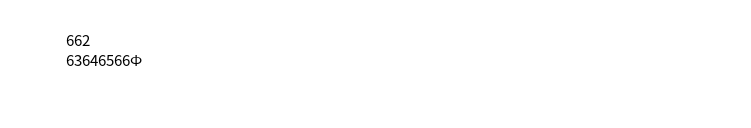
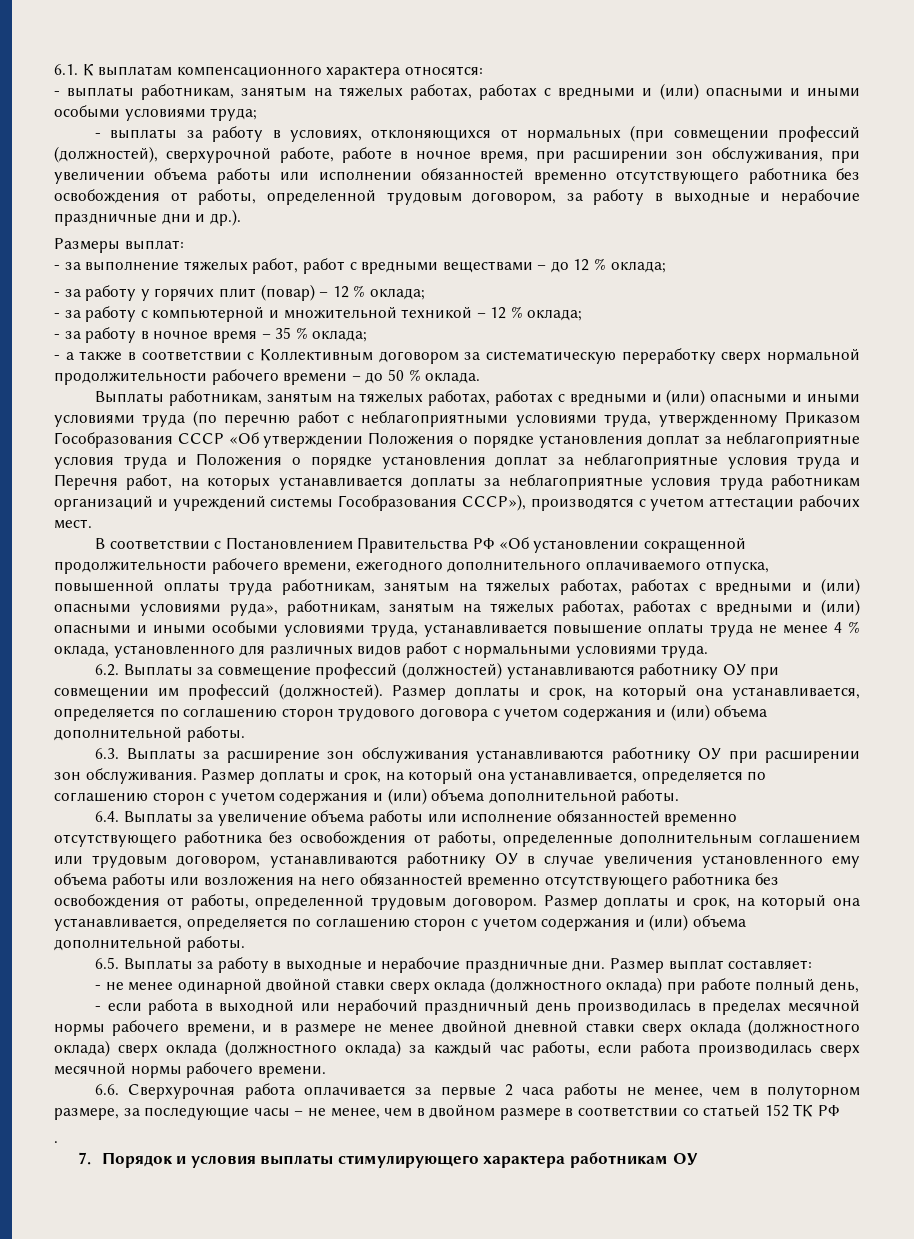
- 662
- 63646566Ф
+ 6.1. К выплатам компенсационного характера относятся:
+ - выплаты работникам, занятым на тяжелых работах, работах с вредными и (или) опасными и иными особыми условиями труда;
+ - выплаты за работу в условиях, отклоняющихся от нормальных (при совмещении профессий (должностей), сверхурочной работе, работе в ночное время, при расширении зон обслуживания, при увеличении объема работы или исполнении обязанностей временно отсутствующего работника без освобождения от работы, определенной трудовым договором, за работу в выходные и нерабочие праздничные дни и др.).
+ Размеры выплат:
+ - за выполнение тяжелых работ, работ с вредными веществами – до 12 % оклада;
+ - за работу у горячих плит (повар) – 12 % оклада;
+ - за работу с компьютерной и множительной техникой – 12 % оклада;
+ - за работу в ночное время – 35 % оклада;
+ - а также в соответствии с Коллективным договором за систематическую переработку сверх нормальной продолжительности рабочего времени – до 50 % оклада.
+ Выплаты работникам, занятым на тяжелых работах, работах с вредными и (или) опасными и иными условиями труда (по перечню работ с неблагоприятными условиями труда, утвержденному Приказом Гособразования СССР «Об утверждении Положения о порядке установления доплат за неблагоприятные условия труда и Положения о порядке установления доплат за неблагоприятные условия труда и Перечня работ, на которых устанавливается доплаты за неблагоприятные условия труда работникам организаций и учреждений системы Гособразования СССР»), производятся с учетом аттестации рабочих мест.
+ В соответствии с Постановлением Правительства РФ «Об установлении сокращенной продолжительности рабочего времени, ежегодного дополнительного оплачиваемого отпуска, повышенной оплаты труда работникам, занятым на тяжелых работах, работах с вредными и (или) опасными условиями руда», работникам, занятым на тяжелых работах, работах с вредными и (или) опасными и иными особыми условиями труда, устанавливается повышение оплаты труда не менее 4 % оклада, установленного для различных видов работ с нормальными условиями труда.
+ 6.2. Выплаты за совмещение профессий (должностей) устанавливаются работнику ОУ при совмещении им профессий (должностей). Размер доплаты и срок, на который она устанавливается, определяется по соглашению сторон трудового договора с учетом содержания и (или) объема дополнительной работы.
+ 6.3. Выплаты за расширение зон обслуживания устанавливаются работнику ОУ при расширении зон обслуживания. Размер доплаты и срок, на который она устанавливается, определяется по соглашению сторон с учетом содержания и (или) объема дополнительной работы.
+ 6.4. Выплаты за увеличение объема работы или исполнение обязанностей временно отсутствующего работника без освобождения от работы, определенные дополнительным соглашением или трудовым договором, устанавливаются работнику ОУ в случае увеличения установленного ему объема работы или возложения на него обязанностей временно отсутствующего работника без освобождения от работы, определенной трудовым договором. Размер доплаты и срок, на который она устанавливается, определяется по соглашению сторон с учетом содержания и (или) объема дополнительной работы.
+ 6.5. Выплаты за работу в выходные и нерабочие праздничные дни. Размер выплат составляет:
+ - не менее одинарной двойной ставки сверх оклада (должностного оклада) при работе полный день,
+ - если работа в выходной или нерабочий праздничный день производилась в пределах месячной нормы рабочего времени, и в размере не менее двойной дневной ставки сверх оклада (должностного оклада) сверх оклада (должностного оклада) за каждый час работы, если работа производилась сверх месячной нормы рабочего времени.
+ 6.6. Сверхурочная работа оплачивается за первые 2 часа работы не менее, чем в полуторном размере, за последующие часы – не менее, чем в двойном размере в соответствии со статьей 152 ТК РФ
+ .
+ 7. Порядок и условия выплаты стимулирующего характера работникам ОУ

